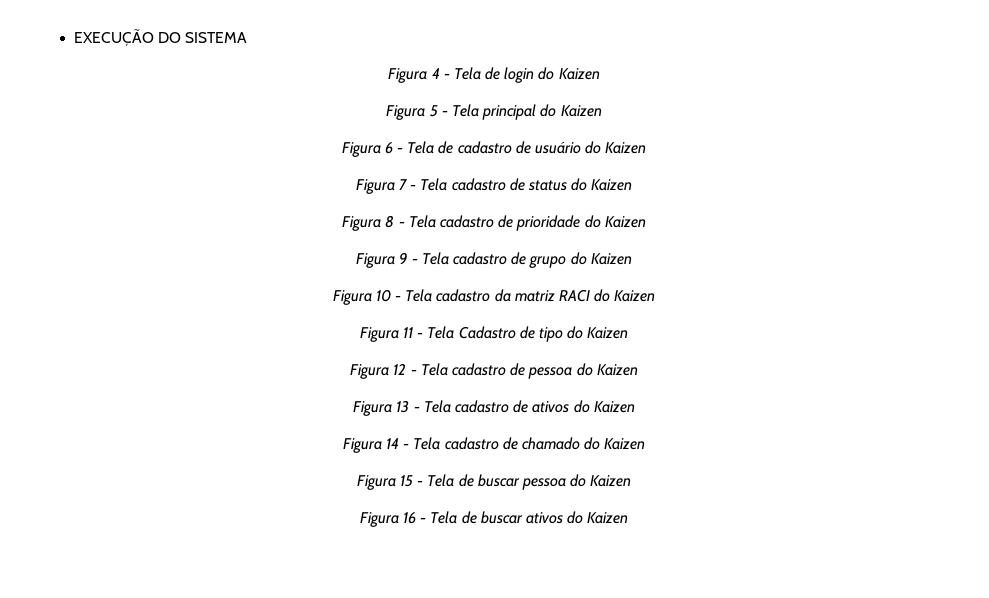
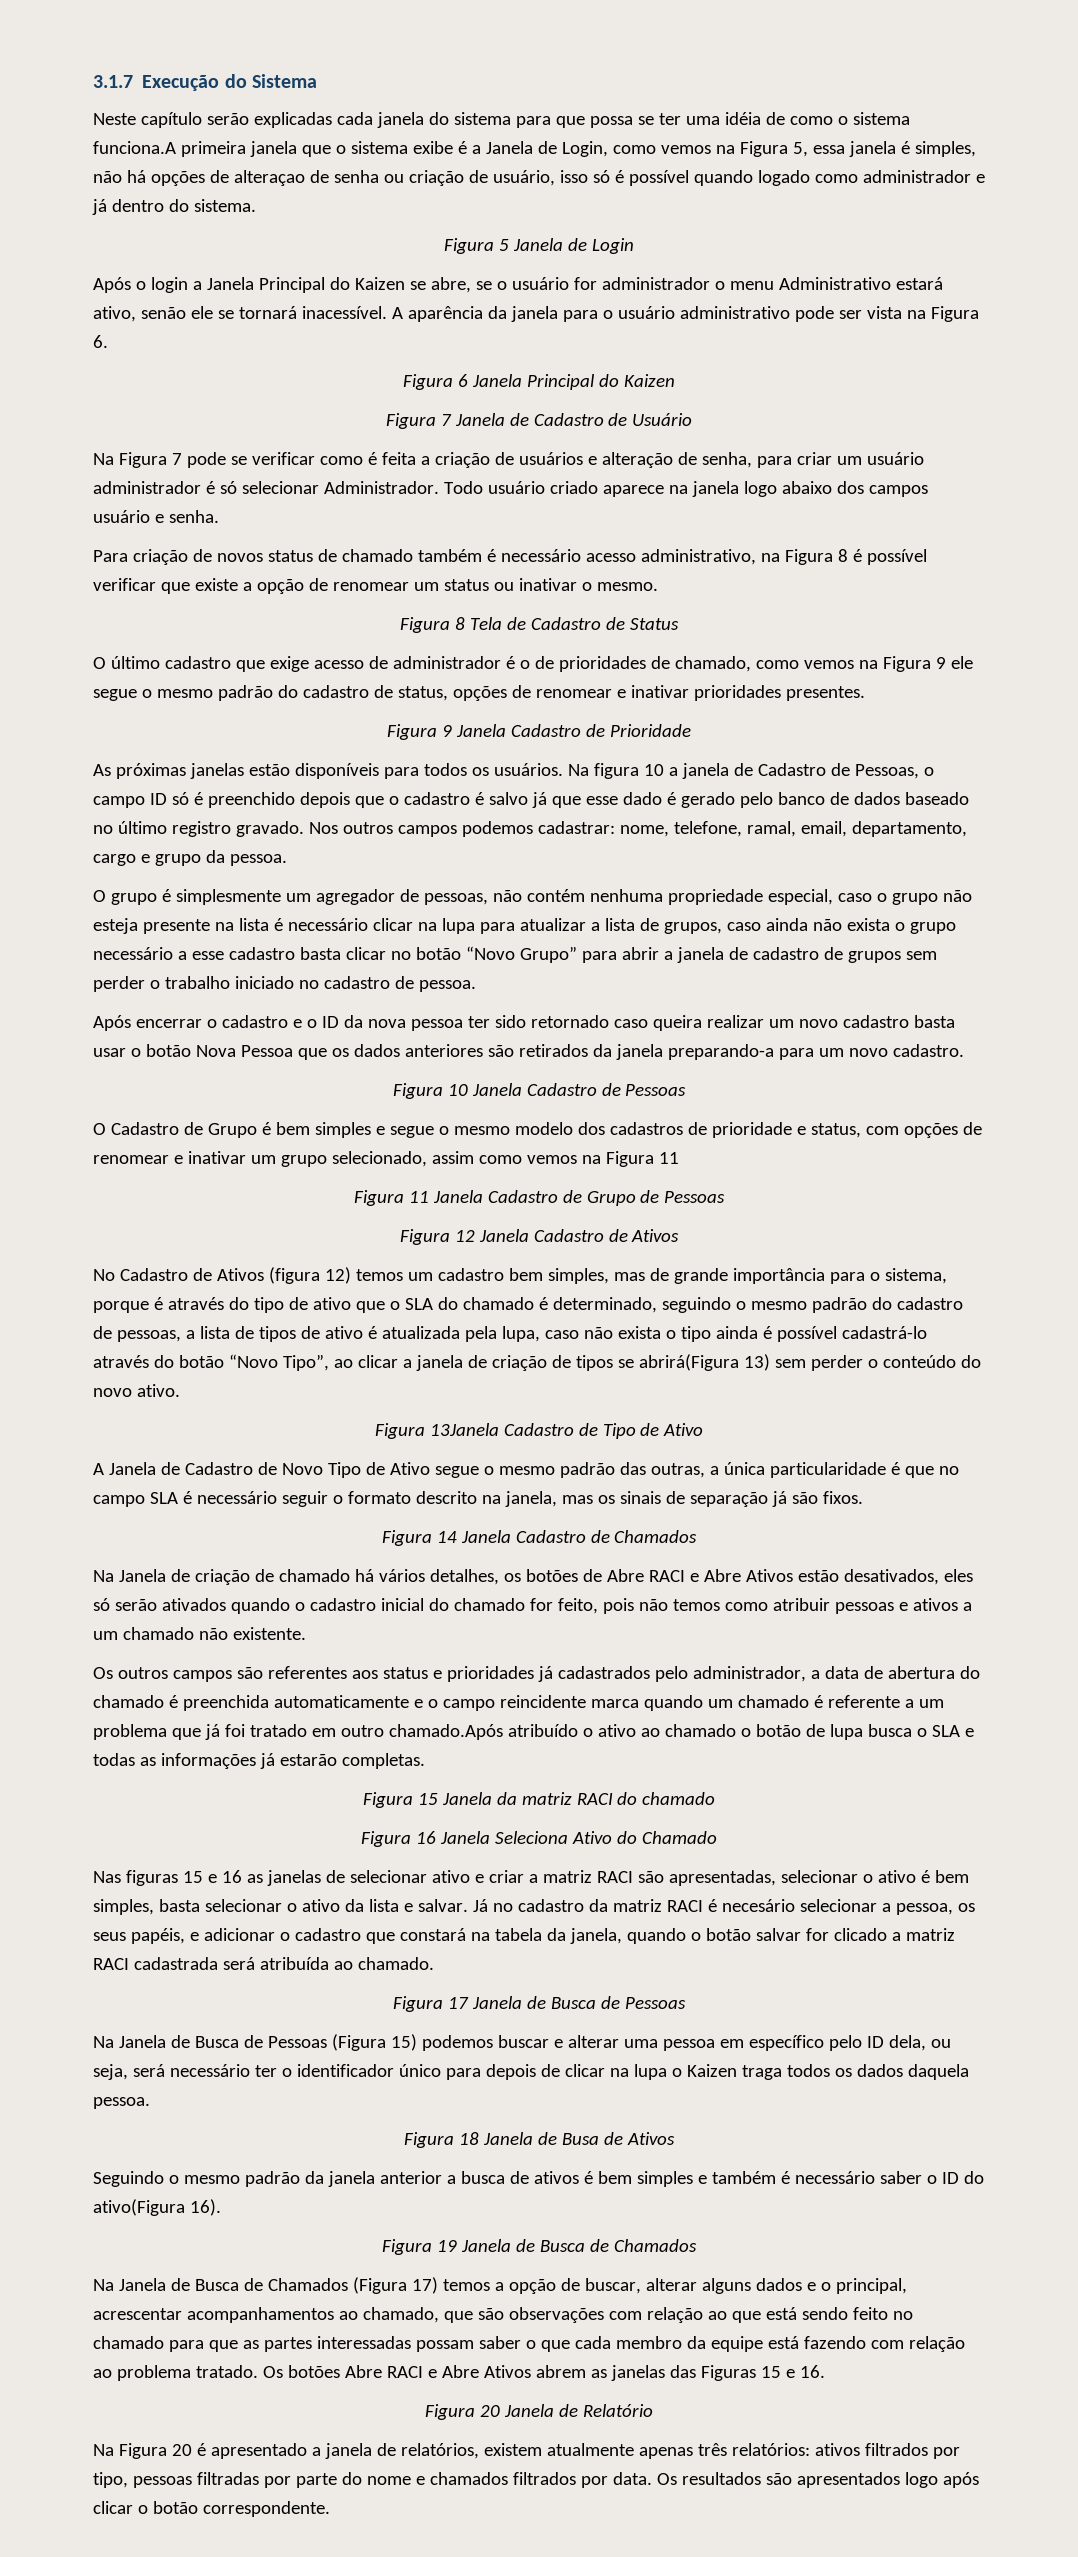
- EXECUÇÃO DO SISTEMA
- Figura 4 - Tela de login do Kaizen
- Figura 5 - Tela principal do Kaizen
- Figura 6 - Tela de cadastro de usuário do Kaizen
- Figura 7 - Tela cadastro de status do Kaizen
- Figura 8 - Tela cadastro de prioridade do Kaizen
- Figura 9 - Tela cadastro de grupo do Kaizen
- Figura 10 - Tela cadastro da matriz RACI do Kaizen
- Figura 11 - Tela Cadastro de tipo do Kaizen
- Figura 12 - Tela cadastro de pessoa do Kaizen
- Figura 13 - Tela cadastro de ativos do Kaizen
- Figura 14 - Tela cadastro de chamado do Kaizen
- Figura 15 - Tela de buscar pessoa do Kaizen
- Figura 16 - Tela de buscar ativos do Kaizen
+ 3.1.7 Execução do Sistema
+ Neste capítulo serão explicadas cada janela do sistema para que possa se ter uma idéia de como o sistema funciona.A primeira janela que o sistema exibe é a Janela de Login, como vemos na Figura 5, essa janela é simples, não há opções de alteraçao de senha ou criação de usuário, isso só é possível quando logado como administrador e já dentro do sistema.
+ Figura 5 Janela de Login
+ Após o login a Janela Principal do Kaizen se abre, se o usuário for administrador o menu Administrativo estará ativo, senão ele se tornará inacessível. A aparência da janela para o usuário administrativo pode ser vista na Figura 6.
+ Figura 6 Janela Principal do Kaizen
+ Figura 7 Janela de Cadastro de Usuário
+ Na Figura 7 pode se verificar como é feita a criação de usuários e alteração de senha, para criar um usuário administrador é só selecionar Administrador. Todo usuário criado aparece na janela logo abaixo dos campos usuário e senha.
+ Para criação de novos status de chamado também é necessário acesso administrativo, na Figura 8 é possível verificar que existe a opção de renomear um status ou inativar o mesmo.
+ Figura 8 Tela de Cadastro de Status
+ O último cadastro que exige acesso de administrador é o de prioridades de chamado, como vemos na Figura 9 ele segue o mesmo padrão do cadastro de status, opções de renomear e inativar prioridades presentes.
+ Figura 9 Janela Cadastro de Prioridade
+ As próximas janelas estão disponíveis para todos os usuários. Na figura 10 a janela de Cadastro de Pessoas, o campo ID só é preenchido depois que o cadastro é salvo já que esse dado é gerado pelo banco de dados baseado no último registro gravado. Nos outros campos podemos cadastrar: nome, telefone, ramal, email, departamento, cargo e grupo da pessoa.
+ O grupo é simplesmente um agregador de pessoas, não contém nenhuma propriedade especial, caso o grupo não esteja presente na lista é necessário clicar na lupa para atualizar a lista de grupos, caso ainda não exista o grupo necessário a esse cadastro basta clicar no botão “Novo Grupo” para abrir a janela de cadastro de grupos sem perder o trabalho iniciado no cadastro de pessoa.
+ Após encerrar o cadastro e o ID da nova pessoa ter sido retornado caso queira realizar um novo cadastro basta usar o botão Nova Pessoa que os dados anteriores são retirados da janela preparando-a para um novo cadastro.
+ Figura 10 Janela Cadastro de Pessoas
+ O Cadastro de Grupo é bem simples e segue o mesmo modelo dos cadastros de prioridade e status, com opções de renomear e inativar um grupo selecionado, assim como vemos na Figura 11
+ Figura 11 Janela Cadastro de Grupo de Pessoas
+ Figura 12 Janela Cadastro de Ativos
+ No Cadastro de Ativos (figura 12) temos um cadastro bem simples, mas de grande importância para o sistema, porque é através do tipo de ativo que o SLA do chamado é determinado, seguindo o mesmo padrão do cadastro de pessoas, a lista de tipos de ativo é atualizada pela lupa, caso não exista o tipo ainda é possível cadastrá-lo através do botão “Novo Tipo”, ao clicar a janela de criação de tipos se abrirá(Figura 13) sem perder o conteúdo do novo ativo.
+ Figura 13Janela Cadastro de Tipo de Ativo
+ A Janela de Cadastro de Novo Tipo de Ativo segue o mesmo padrão das outras, a única particularidade é que no campo SLA é necessário seguir o formato descrito na janela, mas os sinais de separação já são fixos.
+ Figura 14 Janela Cadastro de Chamados
+ Na Janela de criação de chamado há vários detalhes, os botões de Abre RACI e Abre Ativos estão desativados, eles só serão ativados quando o cadastro inicial do chamado for feito, pois não temos como atribuir pessoas e ativos a um chamado não existente.
+ Os outros campos são referentes aos status e prioridades já cadastrados pelo administrador, a data de abertura do chamado é preenchida automaticamente e o campo reincidente marca quando um chamado é referente a um problema que já foi tratado em outro chamado.Após atribuído o ativo ao chamado o botão de lupa busca o SLA e todas as informações já estarão completas.
+ Figura 15 Janela da matriz RACI do chamado
+ Figura 16 Janela Seleciona Ativo do Chamado
+ Nas figuras 15 e 16 as janelas de selecionar ativo e criar a matriz RACI são apresentadas, selecionar o ativo é bem simples, basta selecionar o ativo da lista e salvar. Já no cadastro da matriz RACI é necesário selecionar a pessoa, os seus papéis, e adicionar o cadastro que constará na tabela da janela, quando o botão salvar for clicado a matriz RACI cadastrada será atribuída ao chamado.
+ Figura 17 Janela de Busca de Pessoas
+ Na Janela de Busca de Pessoas (Figura 15) podemos buscar e alterar uma pessoa em específico pelo ID dela, ou seja, será necessário ter o identificador único para depois de clicar na lupa o Kaizen traga todos os dados daquela pessoa.
+ Figura 18 Janela de Busa de Ativos
+ Seguindo o mesmo padrão da janela anterior a busca de ativos é bem simples e também é necessário saber o ID do ativo(Figura 16).
+ Figura 19 Janela de Busca de Chamados
+ Na Janela de Busca de Chamados (Figura 17) temos a opção de buscar, alterar alguns dados e o principal, acrescentar acompanhamentos ao chamado, que são observações com relação ao que está sendo feito no chamado para que as partes interessadas possam saber o que cada membro da equipe está fazendo com relação ao problema tratado. Os botões Abre RACI e Abre Ativos abrem as janelas das Figuras 15 e 16.
+ Figura 20 Janela de Relatório
+ Na Figura 20 é apresentado a janela de relatórios, existem atualmente apenas três relatórios: ativos filtrados por tipo, pessoas filtradas por parte do nome e chamados filtrados por data. Os resultados são apresentados logo após clicar o botão correspondente.

